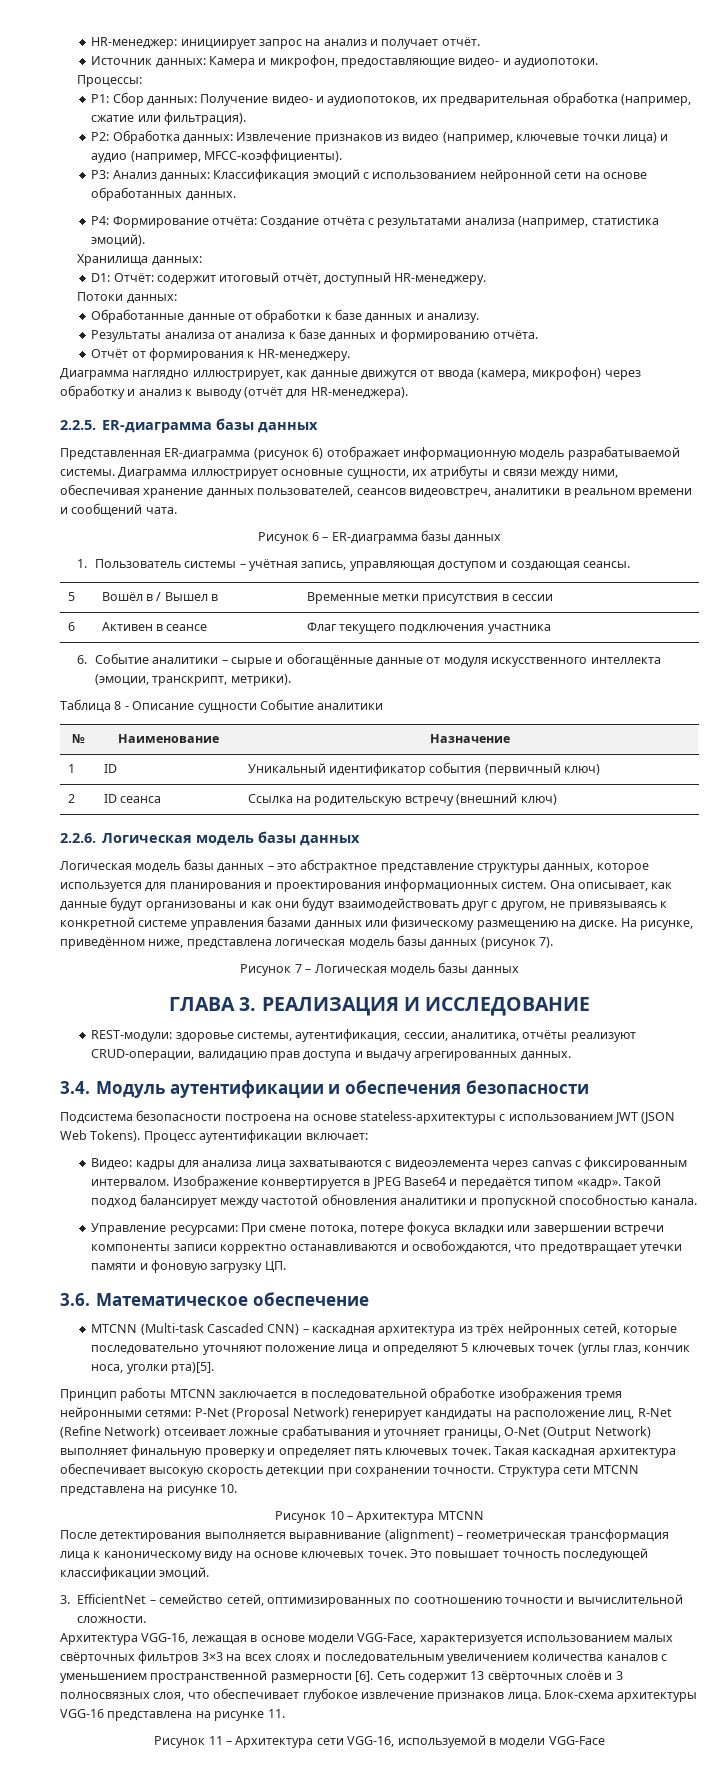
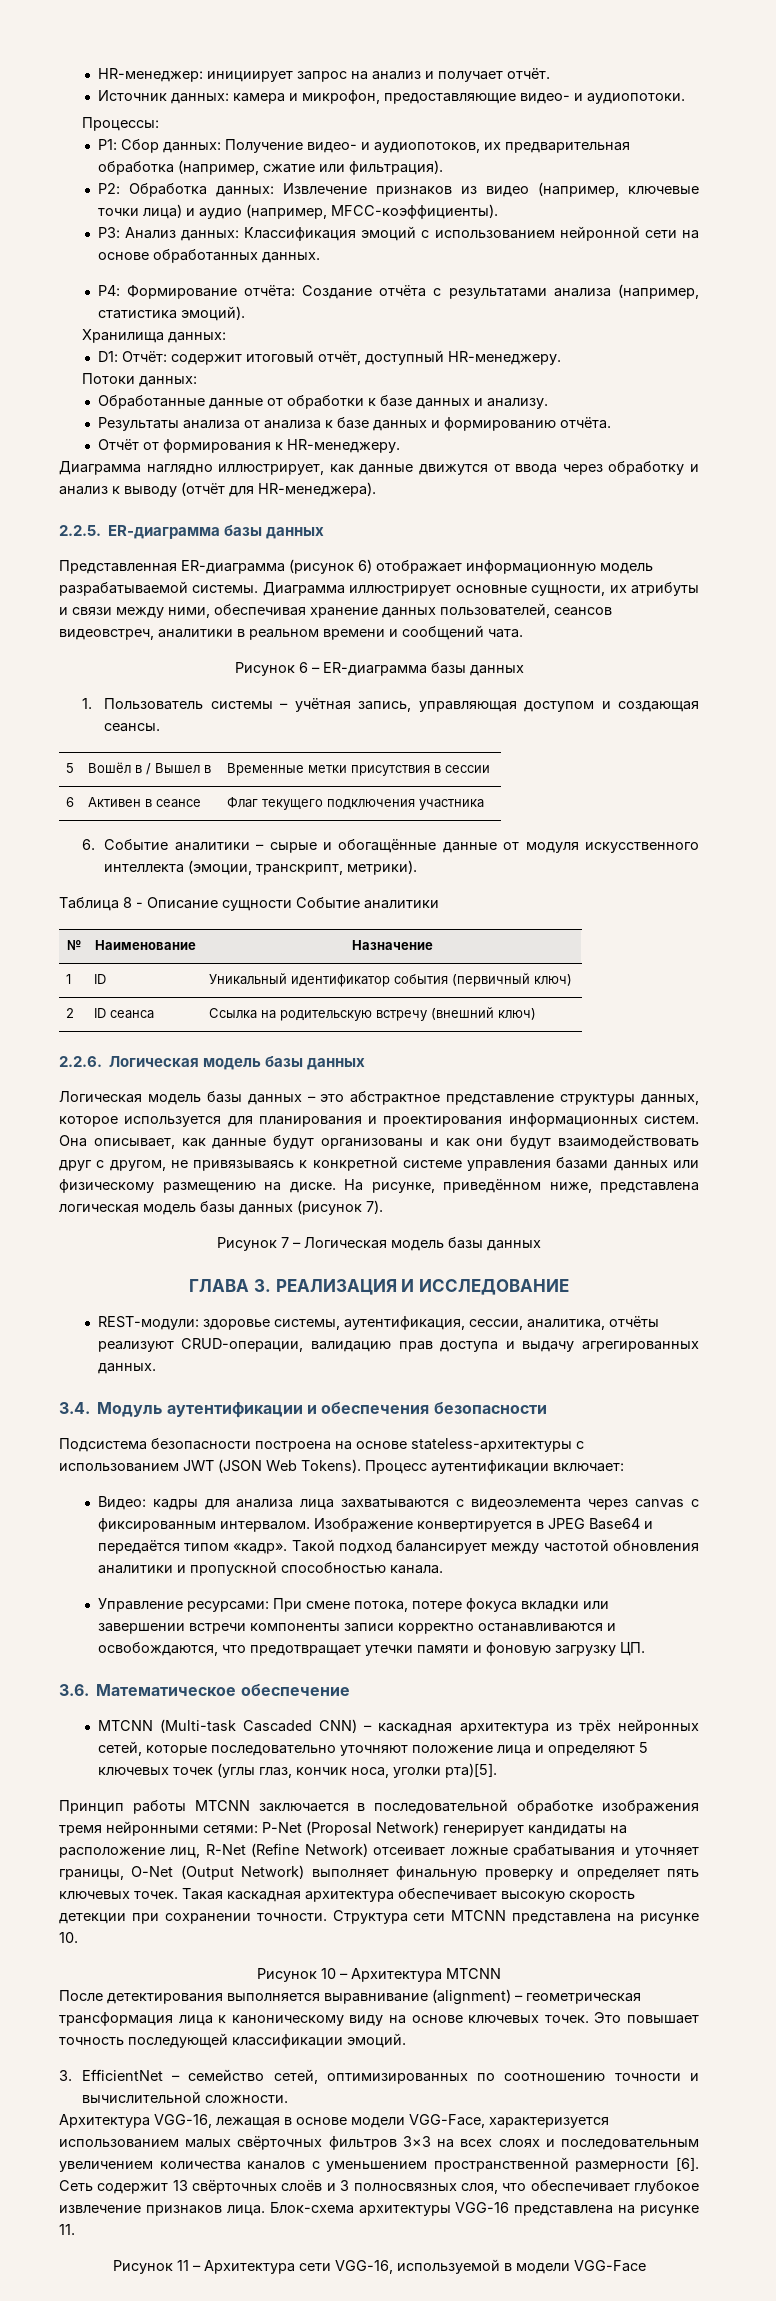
- Источник данных: Камера и микрофон, предоставляющие видео- и аудиопотоки.
+ Источник данных: камера и микрофон, предоставляющие видео- и аудиопотоки.
- Диаграмма наглядно иллюстрирует, как данные движутся от ввода (камера, микрофон) через обработку и анализ к выводу (отчёт для HR-менеджера).
+ Диаграмма наглядно иллюстрирует, как данные движутся от ввода через обработку и анализ к выводу (отчёт для HR-менеджера).

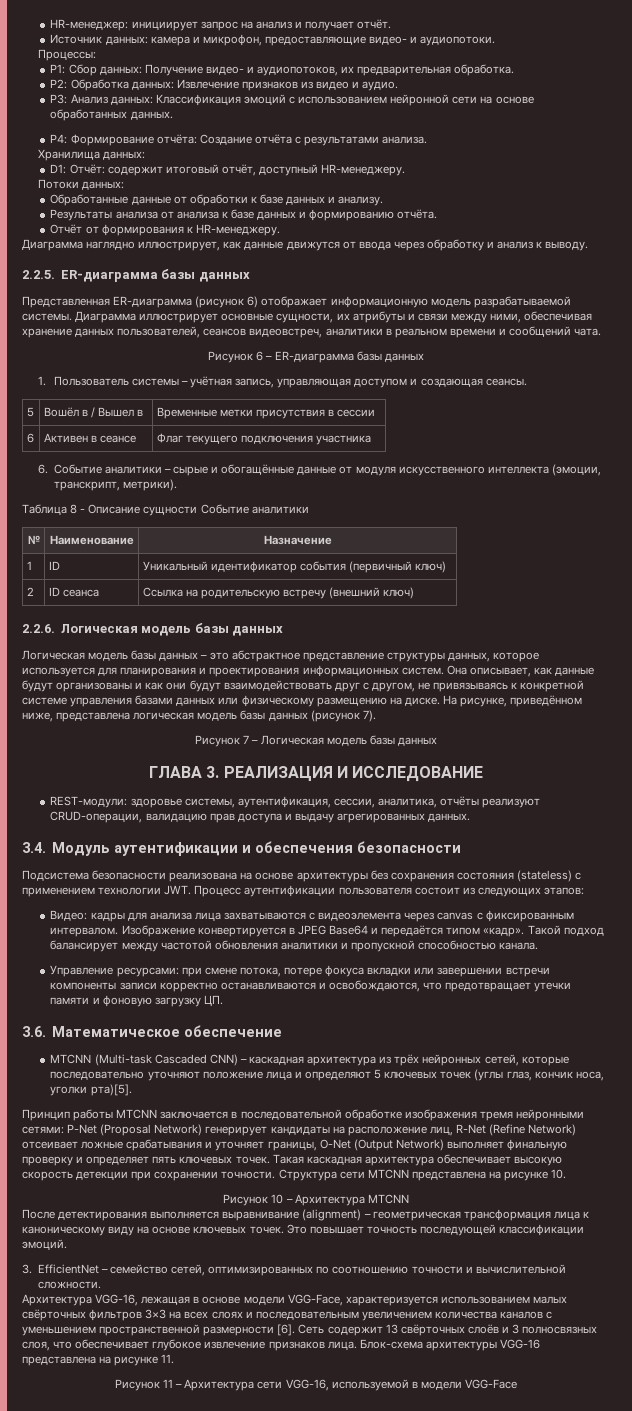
- P1: Сбор данных: Получение видео- и аудиопотоков, их предварительная обработка (например, сжатие или фильтрация).
+ P1: Сбор данных: Получение видео- и аудиопотоков, их предварительная обработка.
- P2: Обработка данных: Извлечение признаков из видео (например, ключевые точки лица) и аудио (например, MFCC-коэффициенты).
+ P2: Обработка данных: Извлечение признаков из видео и аудио.
- P4: Формирование отчёта: Создание отчёта с результатами анализа (например, статистика эмоций).
+ P4: Формирование отчёта: Создание отчёта с результатами анализа.
- Диаграмма наглядно иллюстрирует, как данные движутся от ввода через обработку и анализ к выводу (отчёт для HR-менеджера).
+ Диаграмма наглядно иллюстрирует, как данные движутся от ввода через обработку и анализ к выводу.
- Подсистема безопасности построена на основе stateless-архитектуры с использованием JWT (JSON Web Tokens). Процесс аутентификации включает:
+ Подсистема безопасности реализована на основе архитектуры без сохранения состояния (stateless) с применением технологии JWT. Процесс аутентификации пользователя состоит из следующих этапов:
- Управление ресурсами: При смене потока, потере фокуса вкладки или завершении встречи компоненты записи корректно останавливаются и освобождаются, что предотвращает утечки памяти и фоновую загрузку ЦП.
+ Управление ресурсами: при смене потока, потере фокуса вкладки или завершении встречи компоненты записи корректно останавливаются и освобождаются, что предотвращает утечки памяти и фоновую загрузку ЦП.

